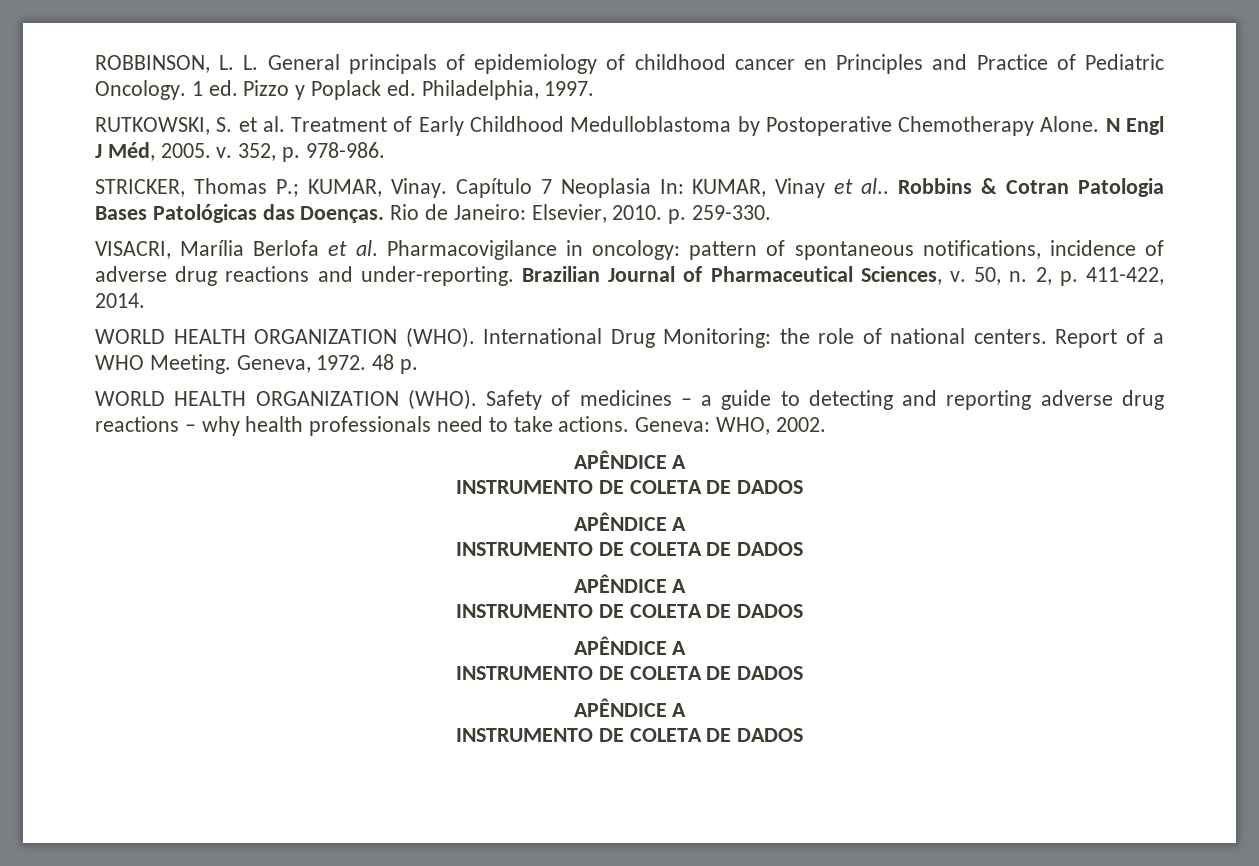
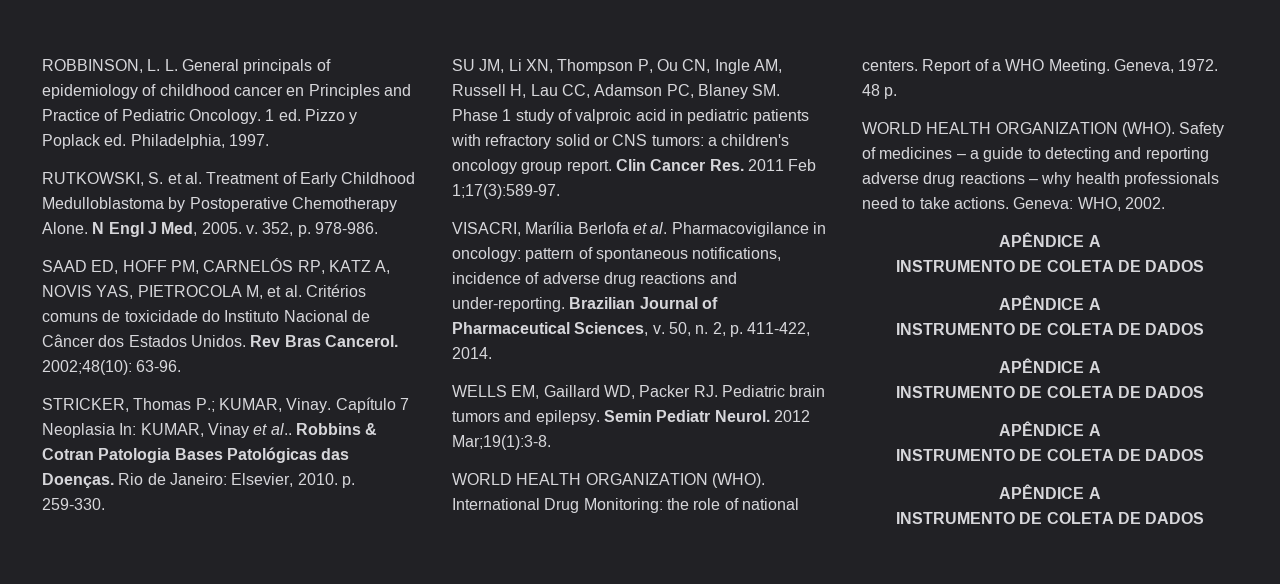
- N Engl J Méd, 2005. v.
+ N Engl J Med, 2005. v.
+ SAAD ED, HOFF PM, CARNELÓS RP, KATZ A, NOVIS YAS, PIETROCOLA M, et al. Critérios comuns de toxicidade do Instituto Nacional de Câncer dos Estados Unidos. Rev Bras Cancerol. 2002;48(10): 63-96.
+ SU JM, Li XN, Thompson P, Ou CN, Ingle AM, Russell H, Lau CC, Adamson PC, Blaney SM. Phase 1 study of valproic acid in pediatric patients with refractory solid or CNS tumors: a children's oncology group report. Clin Cancer Res. 2011 Feb 1;17(3):589-97.
+ WELLS EM, Gaillard WD, Packer RJ. Pediatric brain tumors and epilepsy. Semin Pediatr Neurol. 2012 Mar;19(1):3-8.

